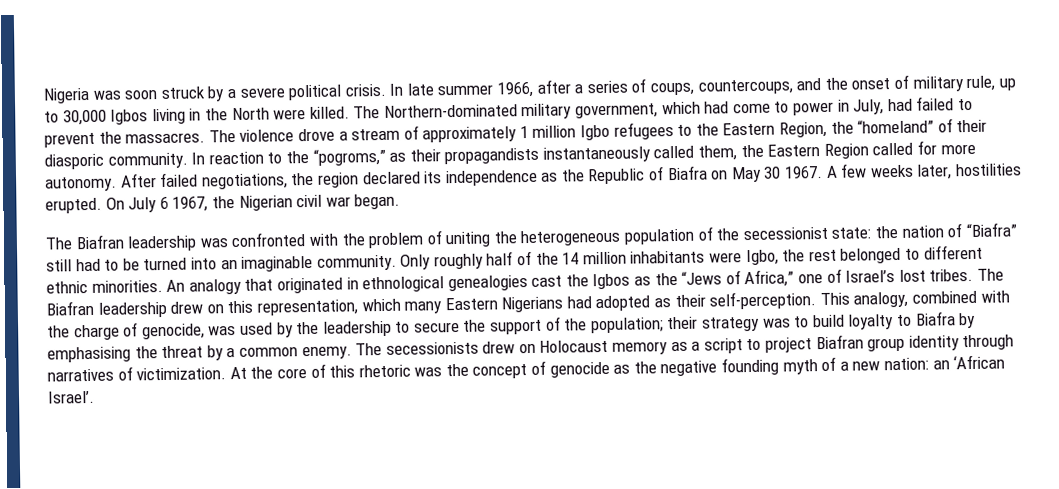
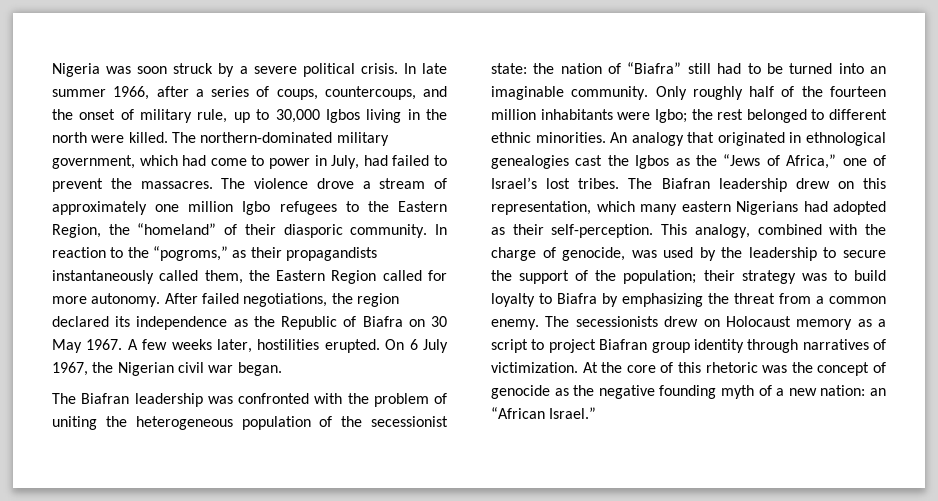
- In late summer 1966, after a series of coups, countercoups, and the onset of military rule, up to 30,000 Igbos living in the North were killed.
+ In late summer 1966, after a series of coups, countercoups, and the onset of military rule, up to 30,000 Igbos living in the north were killed.
- The Northern-dominated military government, which had come to power in July, had failed to prevent the massacres.
+ The northern-dominated military government, which had come to power in July, had failed to prevent the massacres.
- The violence drove a stream of approximately 1 million Igbo refugees to the Eastern Region, the “homeland” of their diasporic community.
+ The violence drove a stream of approximately one million Igbo refugees to the Eastern Region, the “homeland” of their diasporic community.
- After failed negotiations, the region declared its independence as the Republic of Biafra on May 30 1967.
+ After failed negotiations, the region declared its independence as the Republic of Biafra on 30 May 1967.
- On July 6 1967, the Nigerian civil war began.
+ On 6 July 1967, the Nigerian civil war began.
- Only roughly half of the 14 million inhabitants were Igbo, the rest belonged to different ethnic minorities.
+ Only roughly half of the fourteen million inhabitants were Igbo; the rest belonged to different ethnic minorities.
- The Biafran leadership drew on this representation, which many Eastern Nigerians had adopted as their self-perception.
+ The Biafran leadership drew on this representation, which many eastern Nigerians had adopted as their self-perception.
- This analogy, combined with the charge of genocide, was used by the leadership to secure the support of the population; their strategy was to build loyalty to Biafra by emphasising the threat by a common enemy.
+ This analogy, combined with the charge of genocide, was used by the leadership to secure the support of the population; their strategy was to build loyalty to Biafra by emphasizing the threat from a common enemy.
- At the core of this rhetoric was the concept of genocide as the negative founding myth of a new nation: an ‘African Israel’.
+ At the core of this rhetoric was the concept of genocide as the negative founding myth of a new nation: an “African Israel.”

